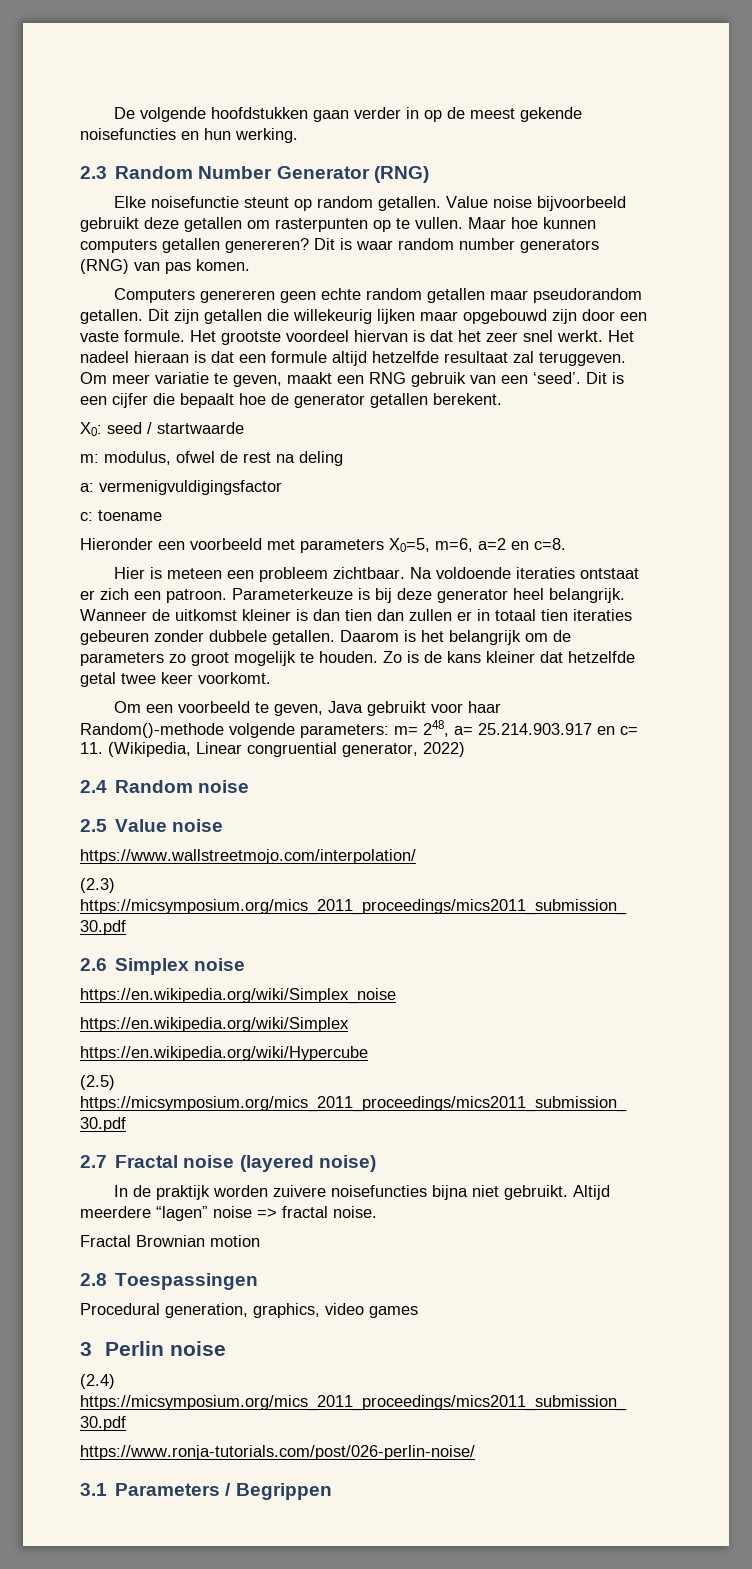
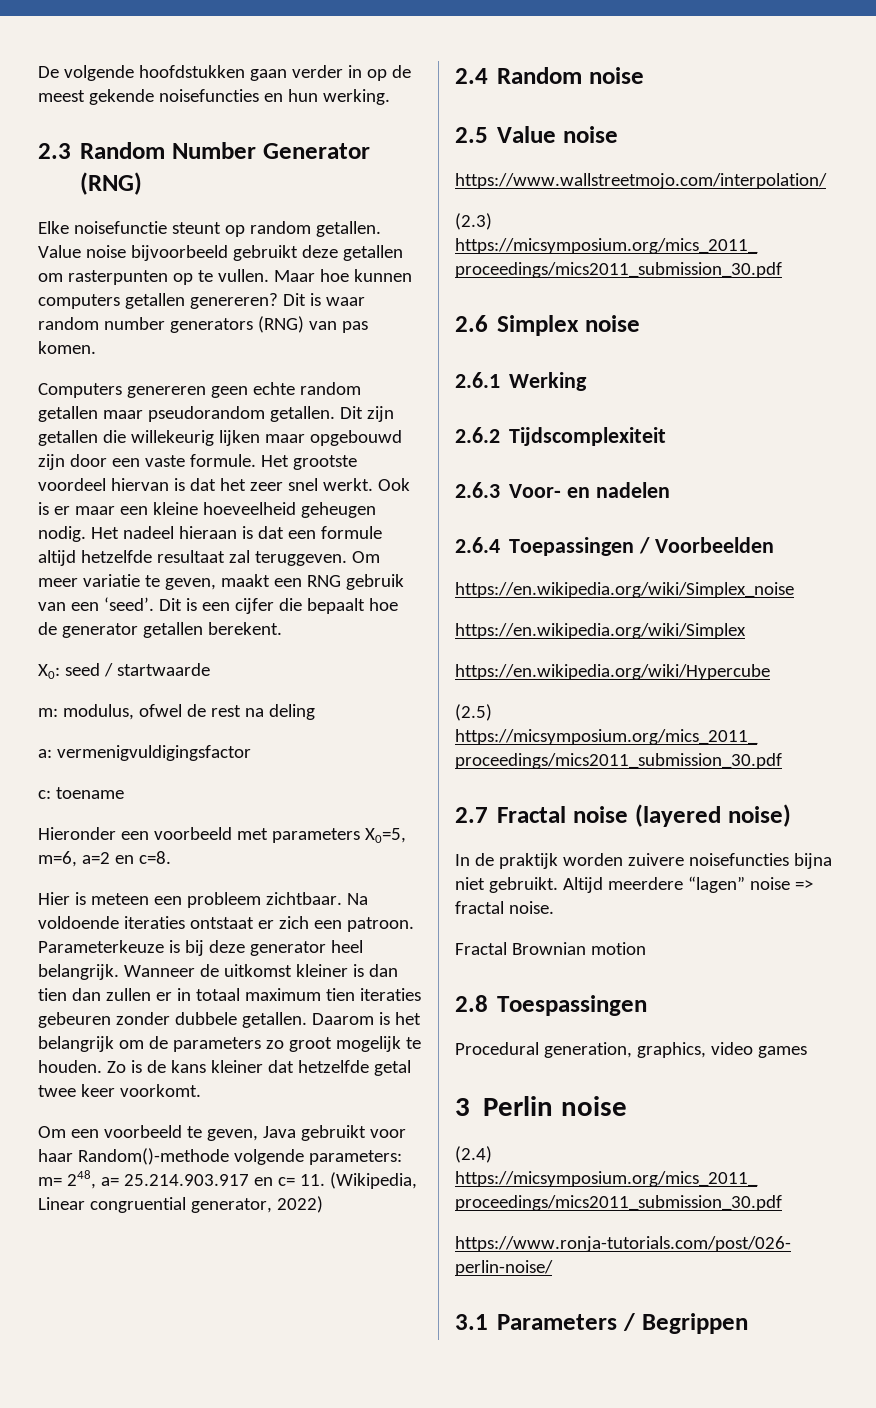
+ Ook is er maar een kleine hoeveelheid geheugen nodig.
- Wanneer de uitkomst kleiner is dan tien dan zullen er in totaal tien iteraties gebeuren zonder dubbele getallen.
+ Wanneer de uitkomst kleiner is dan tien dan zullen er in totaal maximum tien iteraties gebeuren zonder dubbele getallen.
+ 2.6.1 Werking
+ 2.6.2 Tijdscomplexiteit
+ 2.6.3 Voor- en nadelen
+ 2.6.4 Toepassingen / Voorbeelden

